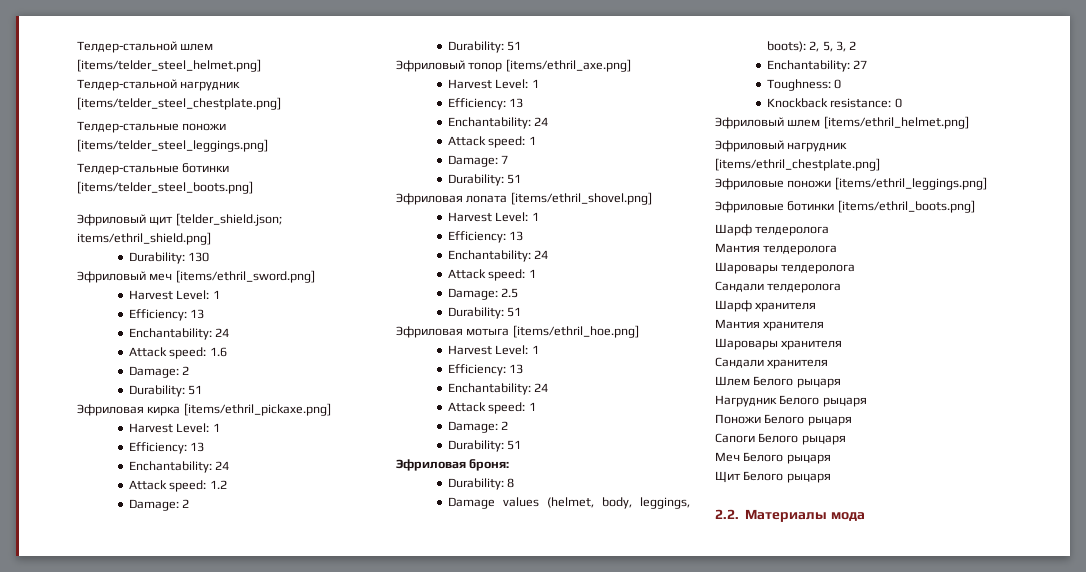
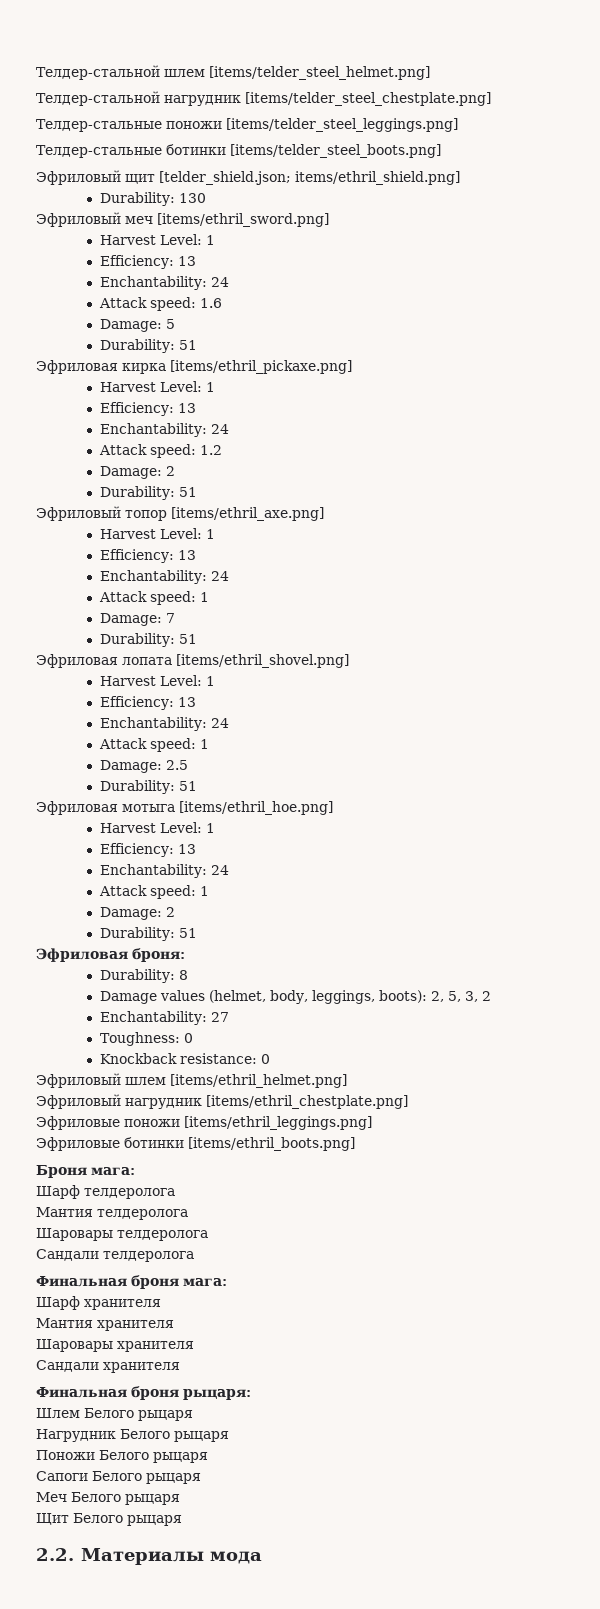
  Attack speed: 1.6
- Damage: 2
+ Damage: 5
+ Броня мага:
+ Финальная броня мага:
+ Финальная броня рыцаря:

